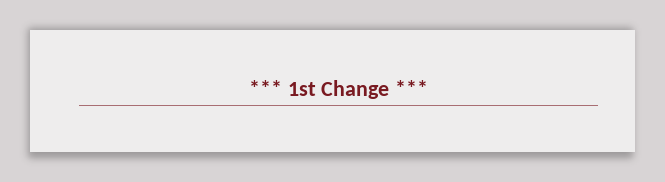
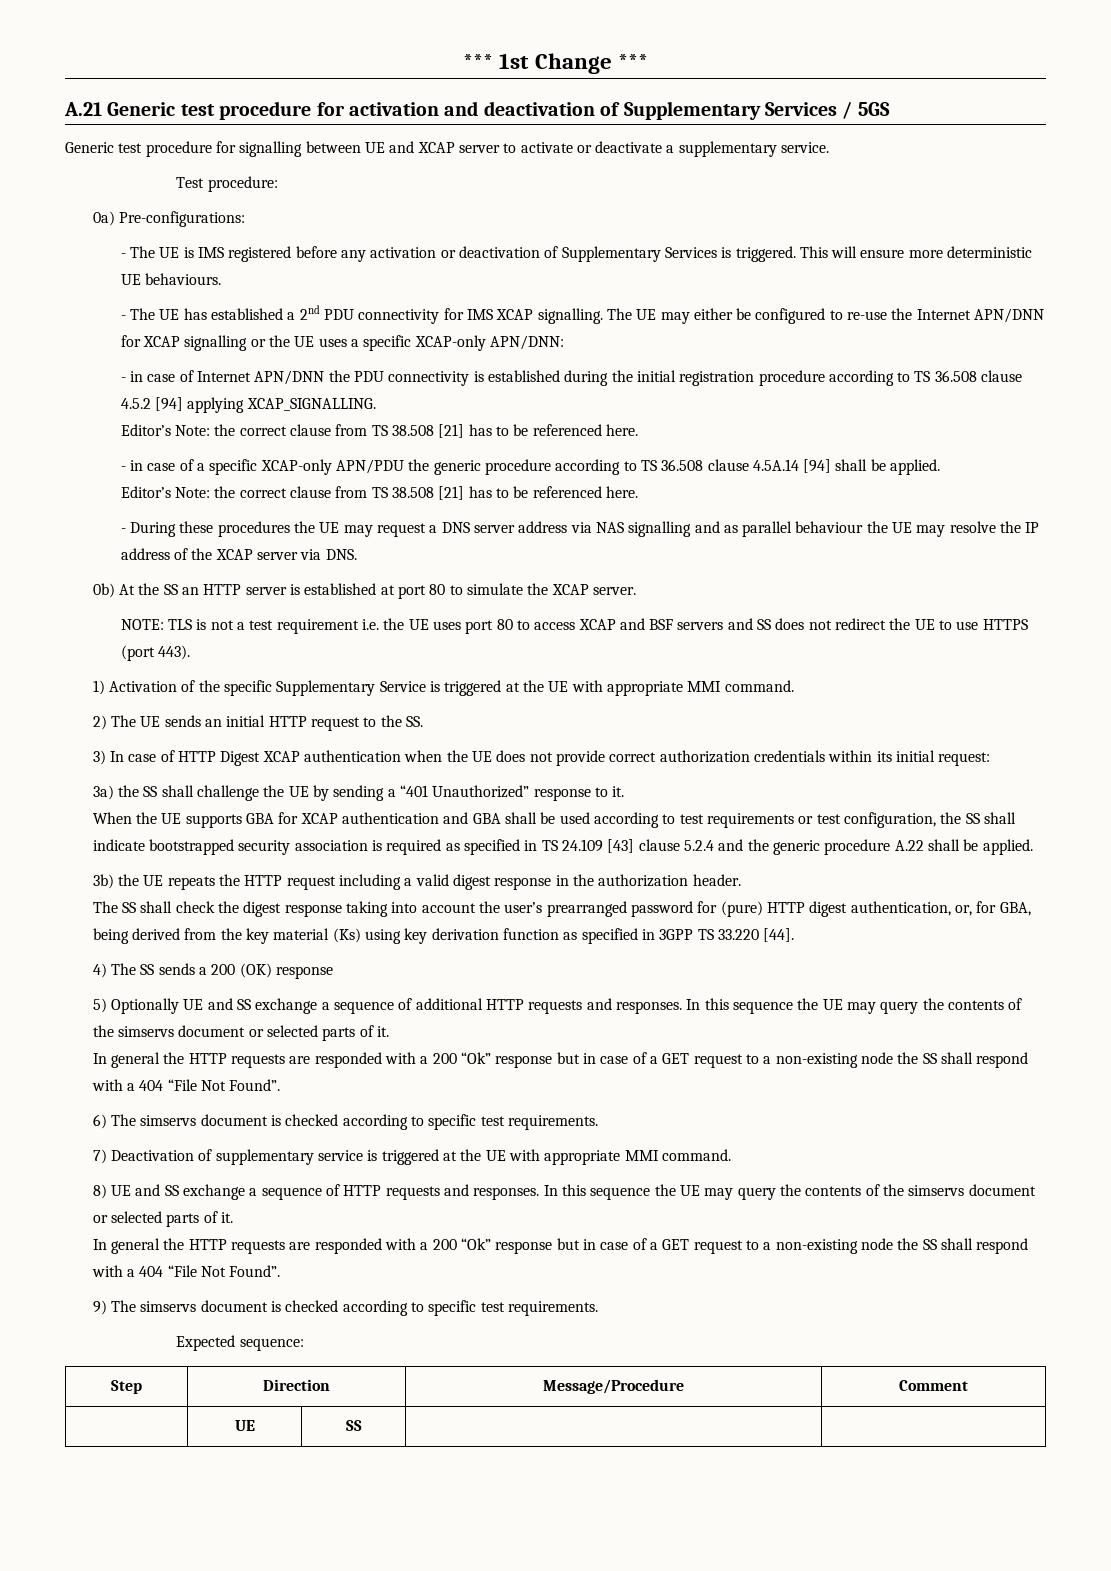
+ A.21 Generic test procedure for activation and deactivation of Supplementary Services / 5GS
+ Generic test procedure for signalling between UE and XCAP server to activate or deactivate a supplementary service.
+ Test procedure:
+ 0a) Pre-configurations:
+ - The UE is IMS registered before any activation or deactivation of Supplementary Services is triggered. This will ensure more deterministic UE behaviours.
+ - The UE has established a 2nd PDU connectivity for IMS XCAP signalling. The UE may either be configured to re-use the Internet APN/DNN for XCAP signalling or the UE uses a specific XCAP-only APN/DNN:
+ - in case of Internet APN/DNN the PDU connectivity is established during the initial registration procedure according to TS 36.508 clause 4.5.2 [94] applying XCAP_SIGNALLING.
+ Editor’s Note: the correct clause from TS 38.508 [21] has to be referenced here.
+ - in case of a specific XCAP-only APN/PDU the generic procedure according to TS 36.508 clause 4.5A.14 [94] shall be applied.
+ Editor’s Note: the correct clause from TS 38.508 [21] has to be referenced here.
+ - During these procedures the UE may request a DNS server address via NAS signalling and as parallel behaviour the UE may resolve the IP address of the XCAP server via DNS.
+ 0b) At the SS an HTTP server is established at port 80 to simulate the XCAP server.
+ NOTE: TLS is not a test requirement i.e. the UE uses port 80 to access XCAP and BSF servers and SS does not redirect the UE to use HTTPS (port 443).
+ 1) Activation of the specific Supplementary Service is triggered at the UE with appropriate MMI command.
+ 2) The UE sends an initial HTTP request to the SS.
+ 3) In case of HTTP Digest XCAP authentication when the UE does not provide correct authorization credentials within its initial request:
+ 3a) the SS shall challenge the UE by sending a “401 Unauthorized” response to it.
+ When the UE supports GBA for XCAP authentication and GBA shall be used according to test requirements or test configuration, the SS shall indicate bootstrapped security association is required as specified in TS 24.109 [43] clause 5.2.4 and the generic procedure A.22 shall be applied.
+ 3b) the UE repeats the HTTP request including a valid digest response in the authorization header.
+ The SS shall check the digest response taking into account the user’s prearranged password for (pure) HTTP digest authentication, or, for GBA, being derived from the key material (Ks) using key derivation function as specified in 3GPP TS 33.220 [44].
+ 4) The SS sends a 200 (OK) response
+ 5) Optionally UE and SS exchange a sequence of additional HTTP requests and responses. In this sequence the UE may query the contents of the simservs document or selected parts of it.
+ In general the HTTP requests are responded with a 200 “Ok” response but in case of a GET request to a non-existing node the SS shall respond with a 404 “File Not Found”.
+ 6) The simservs document is checked according to specific test requirements.
+ 7) Deactivation of supplementary service is triggered at the UE with appropriate MMI command.
+ 8) UE and SS exchange a sequence of HTTP requests and responses. In this sequence the UE may query the contents of the simservs document or selected parts of it.
+ In general the HTTP requests are responded with a 200 “Ok” response but in case of a GET request to a non-existing node the SS shall respond with a 404 “File Not Found”.
+ 9) The simservs document is checked according to specific test requirements.
+ Expected sequence:
+ Step | Direction | Message/Procedure | Comment
+ | UE | SS | |

